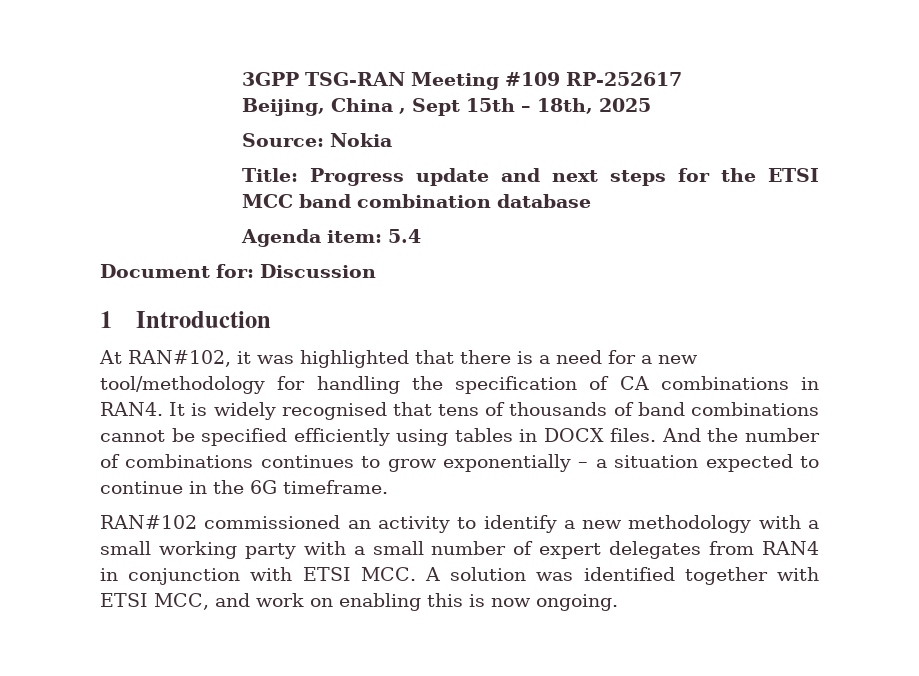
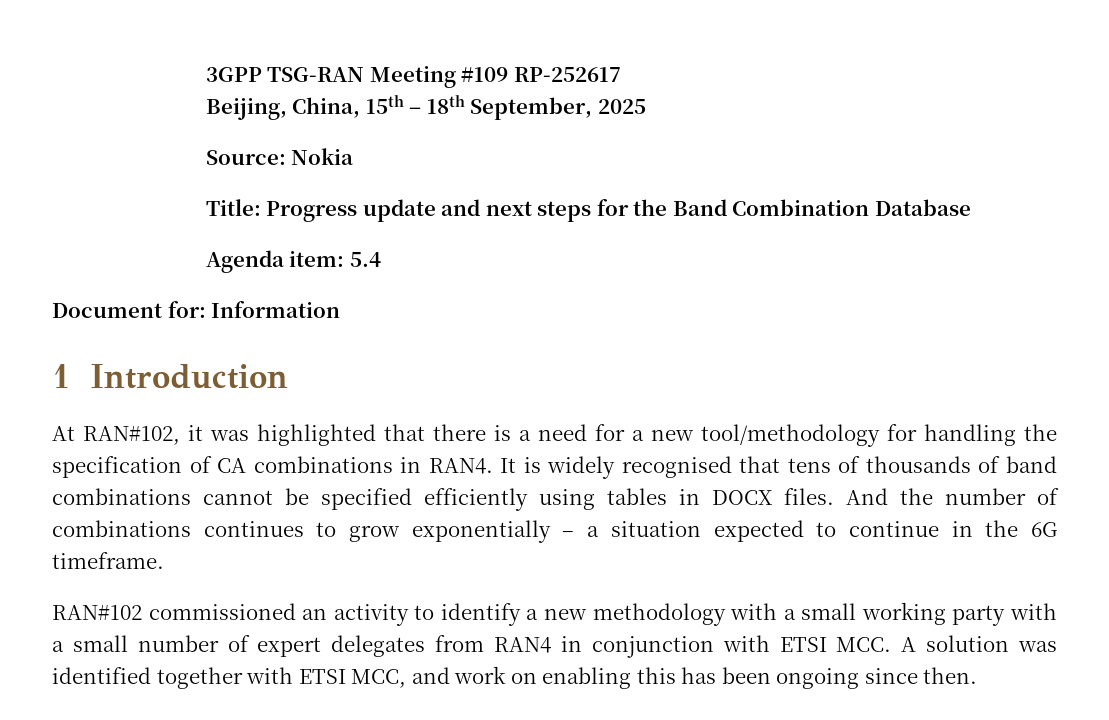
- Beijing, China , Sept 15th – 18th, 2025
+ Beijing, China, 15th – 18th September, 2025
- Title: Progress update and next steps for the ETSI MCC band combination database
+ Title: Progress update and next steps for the Band Combination Database
- Document for: Discussion
+ Document for: Information
- RAN#102 commissioned an activity to identify a new methodology with a small working party with a small number of expert delegates from RAN4 in conjunction with ETSI MCC. A solution was identified together with ETSI MCC, and work on enabling this is now ongoing.
+ RAN#102 commissioned an activity to identify a new methodology with a small working party with a small number of expert delegates from RAN4 in conjunction with ETSI MCC. A solution was identified together with ETSI MCC, and work on enabling this has been ongoing since then.

